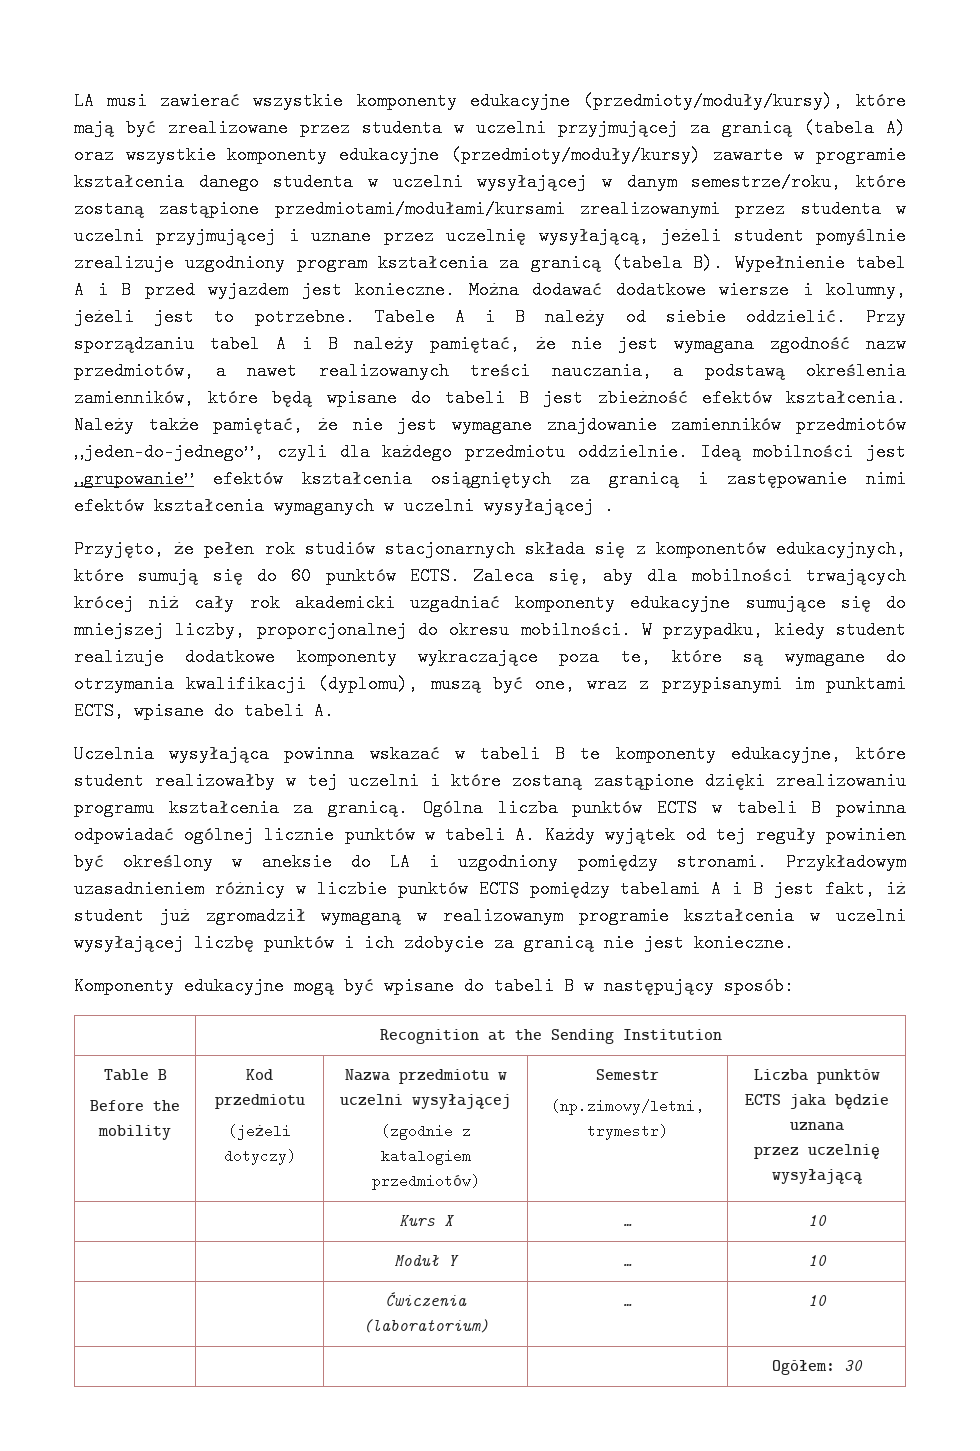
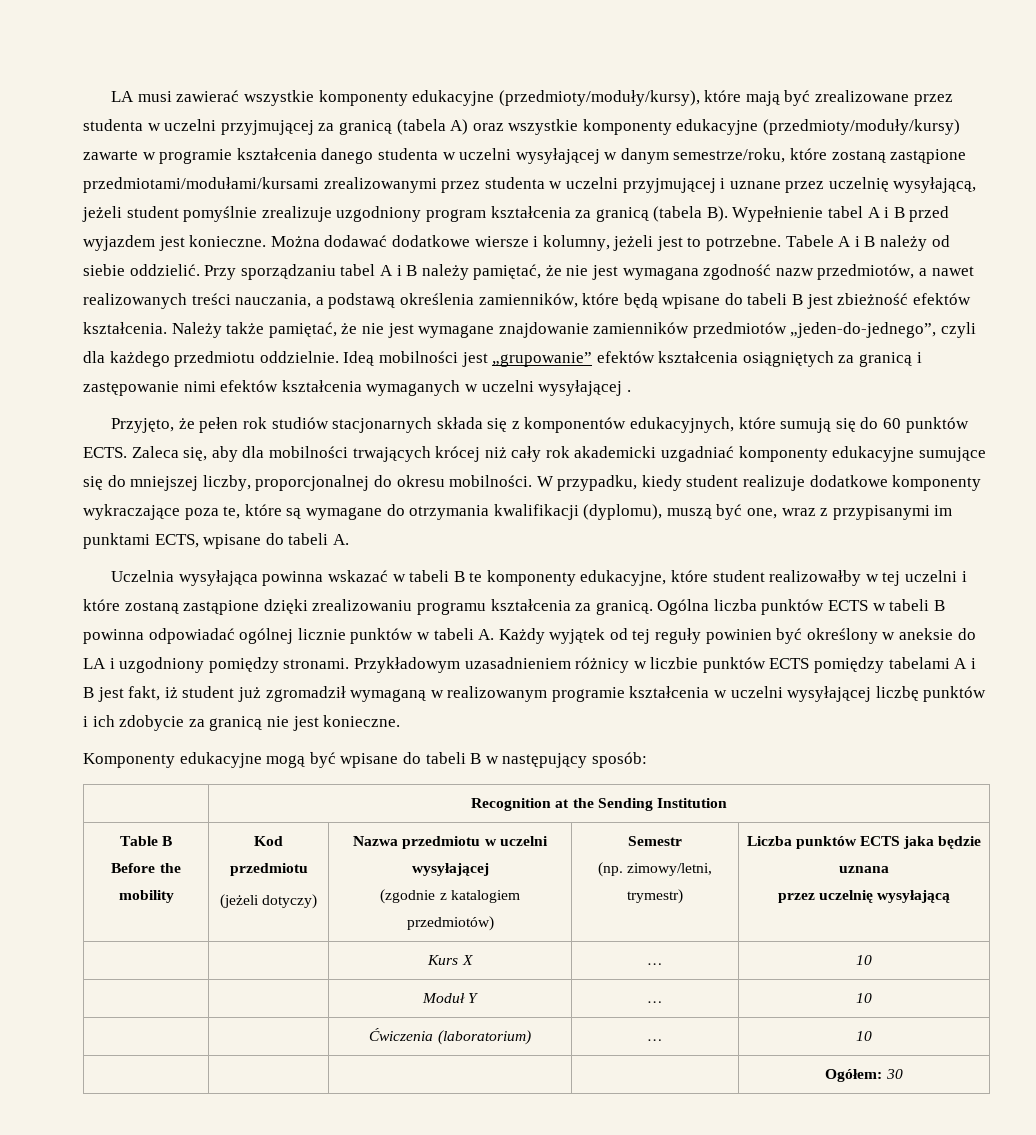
  Table B
  Before the mobility | Kod przedmiotu
  (jeżeli dotyczy) | Nazwa przedmiotu w uczelni wysyłającej
  (zgodnie z katalogiem przedmiotów) | Semestr
- (np.zimowy/letni, trymestr) | Liczba punktów ECTS jaka będzie uznana
+ (np. zimowy/letni, trymestr) | Liczba punktów ECTS jaka będzie uznana

